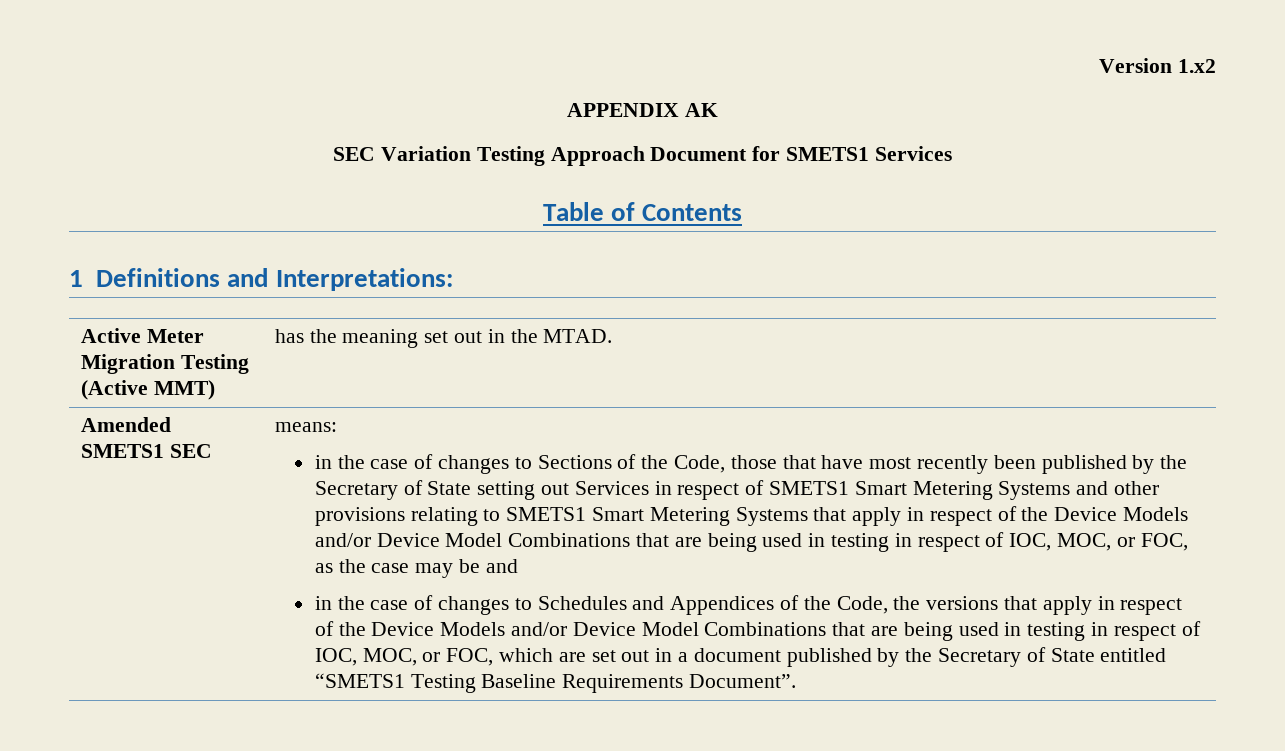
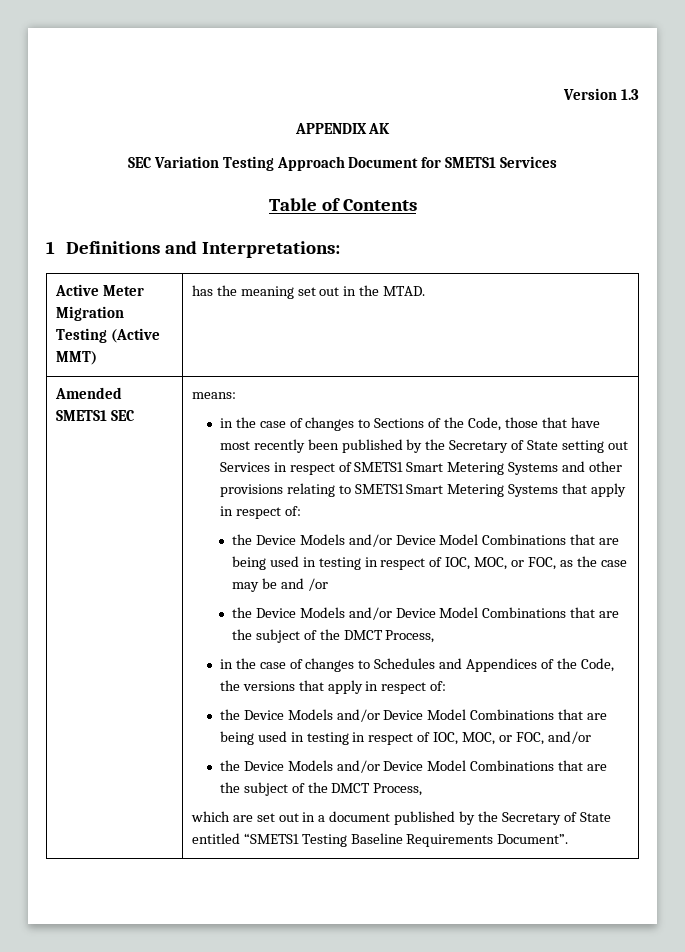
- Version 1.x2
+ Version 1.3
- in the case of changes to Sections of the Code, those that have most recently been published by the Secretary of State setting out Services in respect of SMETS1 Smart Metering Systems and other provisions relating to SMETS1 Smart Metering Systems that apply in respect of the Device Models and/or Device Model Combinations that are being used in testing in respect of IOC, MOC, or FOC, as the case may be and
+ in the case of changes to Sections of the Code, those that have most recently been published by the Secretary of State setting out Services in respect of SMETS1 Smart Metering Systems and other provisions relating to SMETS1 Smart Metering Systems that apply in respect of:
+ the Device Models and/or Device Model Combinations that are being used in testing in respect of IOC, MOC, or FOC, as the case may be and /or
+ the Device Models and/or Device Model Combinations that are the subject of the DMCT Process,
- in the case of changes to Schedules and Appendices of the Code, the versions that apply in respect of the Device Models and/or Device Model Combinations that are being used in testing in respect of IOC, MOC, or FOC, which are set out in a document published by the Secretary of State entitled “SMETS1 Testing Baseline Requirements Document”.
+ in the case of changes to Schedules and Appendices of the Code, the versions that apply in respect of:
+ the Device Models and/or Device Model Combinations that are being used in testing in respect of IOC, MOC, or FOC, and/or
+ the Device Models and/or Device Model Combinations that are the subject of the DMCT Process,
+ which are set out in a document published by the Secretary of State entitled “SMETS1 Testing Baseline Requirements Document”.

